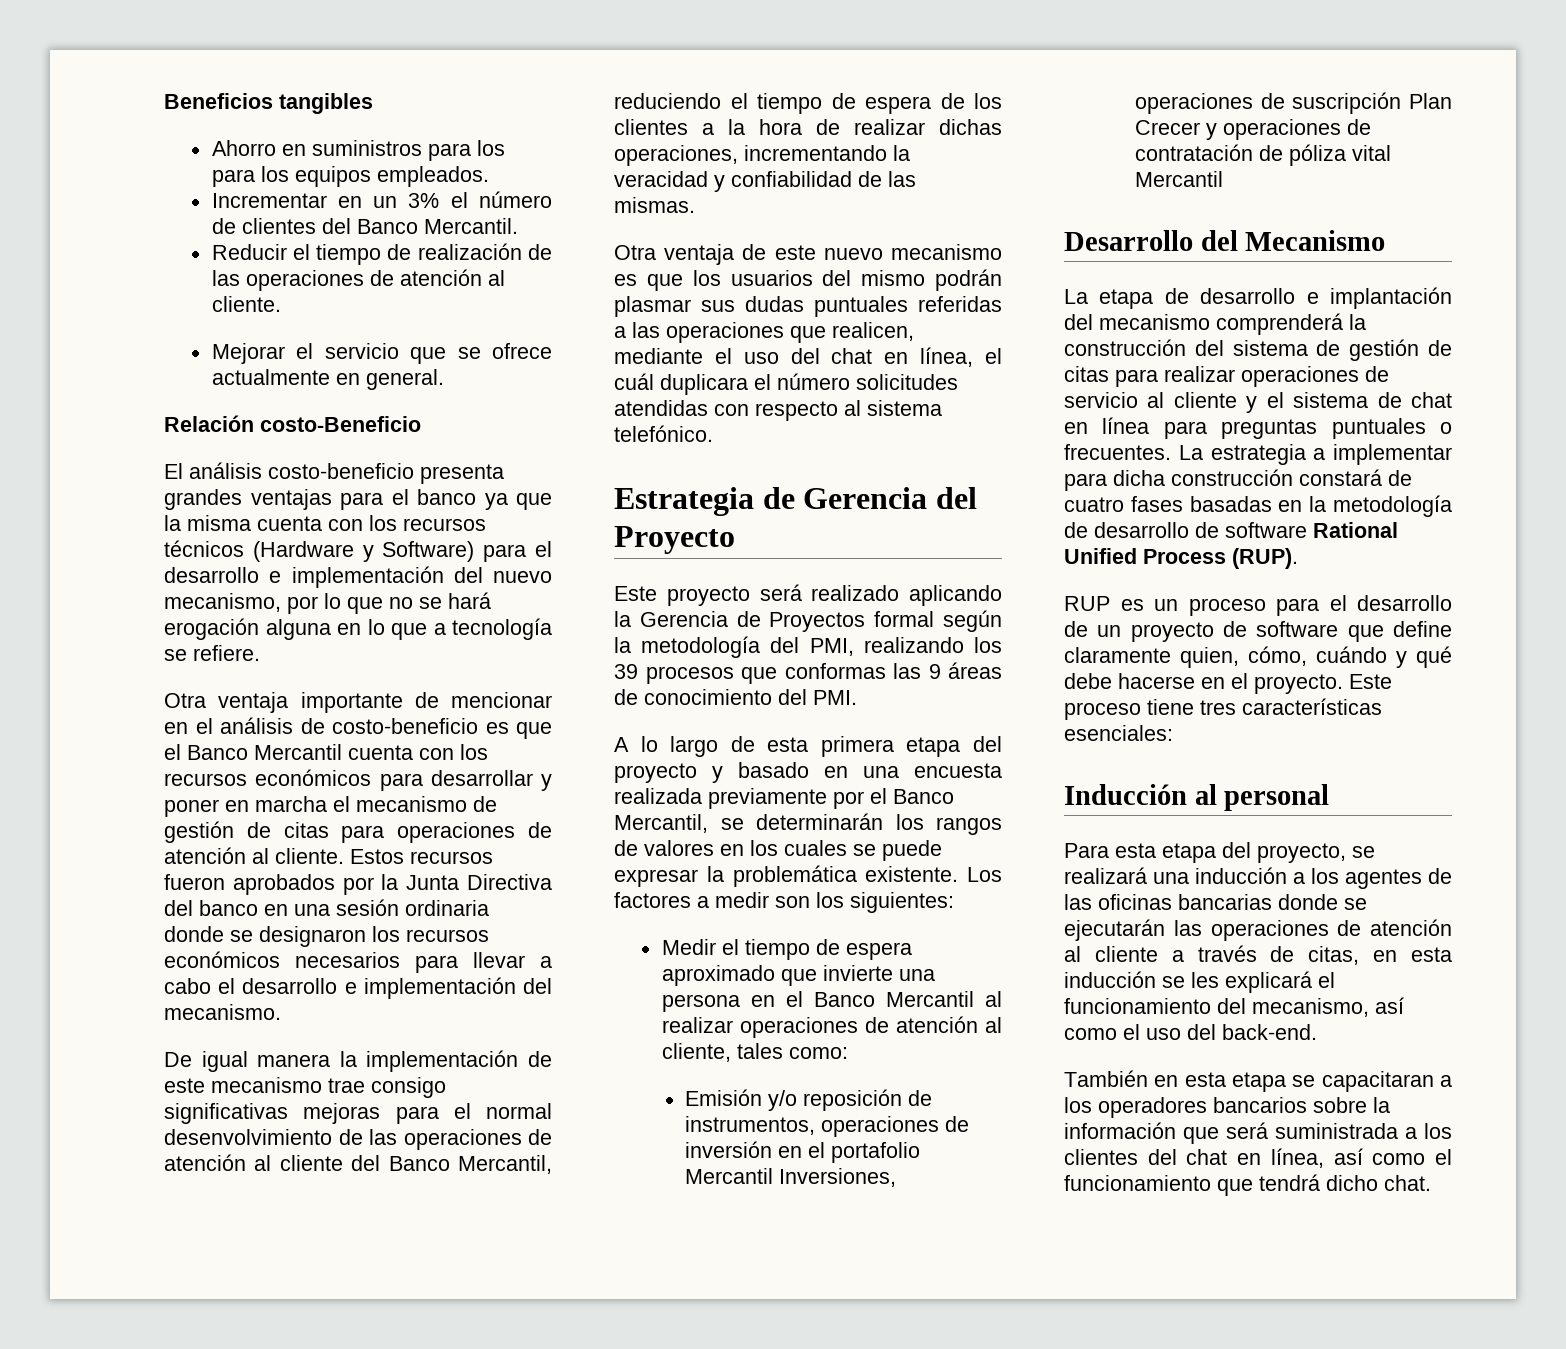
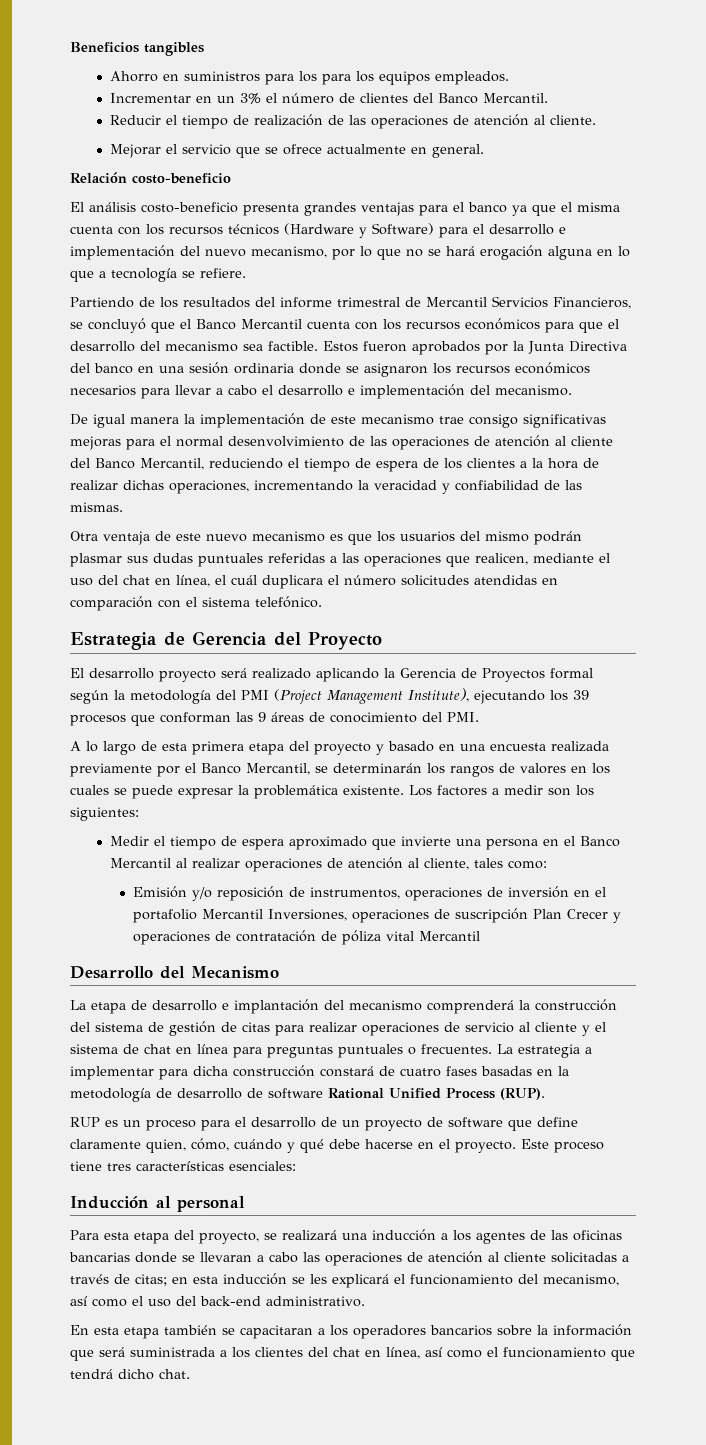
- Relación costo-Beneficio
+ Relación costo-beneficio
- El análisis costo-beneficio presenta grandes ventajas para el banco ya que la misma cuenta con los recursos técnicos (Hardware y Software) para el desarrollo e implementación del nuevo mecanismo, por lo que no se hará erogación alguna en lo que a tecnología se refiere.
+ El análisis costo-beneficio presenta grandes ventajas para el banco ya que el misma cuenta con los recursos técnicos (Hardware y Software) para el desarrollo e implementación del nuevo mecanismo, por lo que no se hará erogación alguna en lo que a tecnología se refiere.
- Otra ventaja importante de mencionar en el análisis de costo-beneficio es que el Banco Mercantil cuenta con los recursos económicos para desarrollar y poner en marcha el mecanismo de gestión de citas para operaciones de atención al cliente. Estos recursos fueron aprobados por la Junta Directiva del banco en una sesión ordinaria donde se designaron los recursos económicos necesarios para llevar a cabo el desarrollo e implementación del mecanismo.
+ Partiendo de los resultados del informe trimestral de Mercantil Servicios Financieros, se concluyó que el Banco Mercantil cuenta con los recursos económicos para que el desarrollo del mecanismo sea factible. Estos fueron aprobados por la Junta Directiva del banco en una sesión ordinaria donde se asignaron los recursos económicos necesarios para llevar a cabo el desarrollo e implementación del mecanismo.
- Otra ventaja de este nuevo mecanismo es que los usuarios del mismo podrán plasmar sus dudas puntuales referidas a las operaciones que realicen, mediante el uso del chat en línea, el cuál duplicara el número solicitudes atendidas con respecto al sistema telefónico.
+ Otra ventaja de este nuevo mecanismo es que los usuarios del mismo podrán plasmar sus dudas puntuales referidas a las operaciones que realicen, mediante el uso del chat en línea, el cuál duplicara el número solicitudes atendidas en comparación con el sistema telefónico.
- Este proyecto será realizado aplicando la Gerencia de Proyectos formal según la metodología del PMI, realizando los 39 procesos que conformas las 9 áreas de conocimiento del PMI.
+ El desarrollo proyecto será realizado aplicando la Gerencia de Proyectos formal según la metodología del PMI (Project Management Institute), ejecutando los 39 procesos que conforman las 9 áreas de conocimiento del PMI.
- Para esta etapa del proyecto, se realizará una inducción a los agentes de las oficinas bancarias donde se ejecutarán las operaciones de atención al cliente a través de citas, en esta inducción se les explicará el funcionamiento del mecanismo, así como el uso del back-end.
- También en esta etapa se capacitaran a los operadores bancarios sobre la información que será suministrada a los clientes del chat en línea, así como el funcionamiento que tendrá dicho chat.
+ Para esta etapa del proyecto, se realizará una inducción a los agentes de las oficinas bancarias donde se llevaran a cabo las operaciones de atención al cliente solicitadas a través de citas; en esta inducción se les explicará el funcionamiento del mecanismo, así como el uso del back-end administrativo.
+ En esta etapa también se capacitaran a los operadores bancarios sobre la información que será suministrada a los clientes del chat en línea, así como el funcionamiento que tendrá dicho chat.

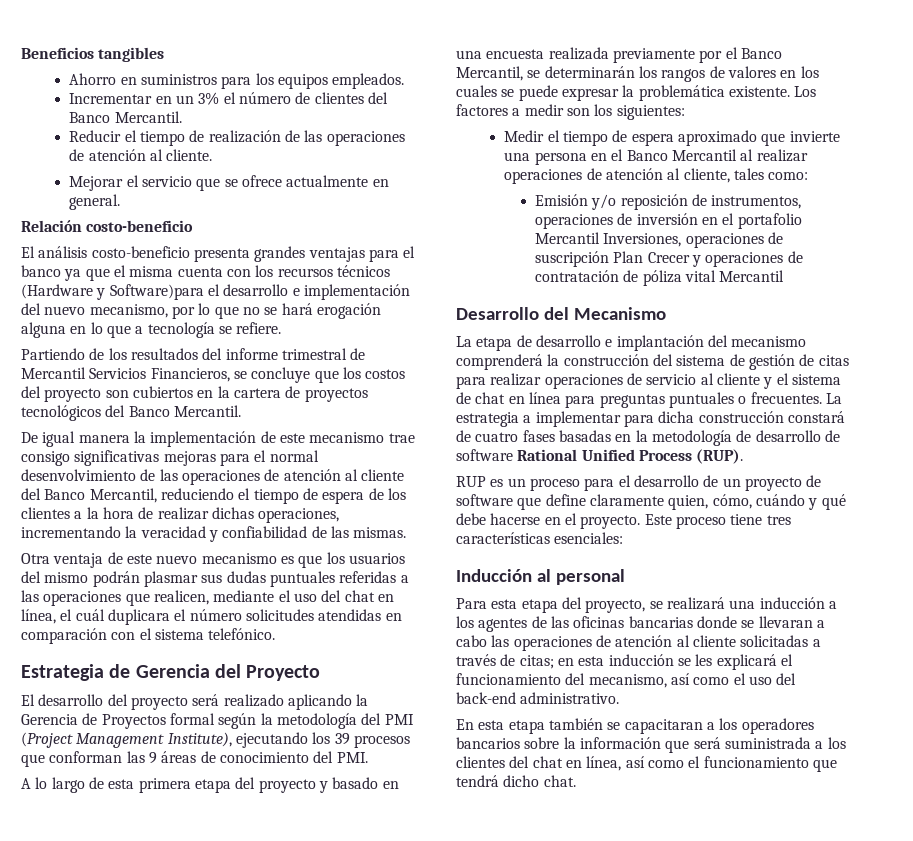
- Ahorro en suministros para los para los equipos empleados.
+ Ahorro en suministros para los equipos empleados.
- El análisis costo-beneficio presenta grandes ventajas para el banco ya que el misma cuenta con los recursos técnicos (Hardware y Software) para el desarrollo e implementación del nuevo mecanismo, por lo que no se hará erogación alguna en lo que a tecnología se refiere.
+ El análisis costo-beneficio presenta grandes ventajas para el banco ya que el misma cuenta con los recursos técnicos (Hardware y Software)para el desarrollo e implementación del nuevo mecanismo, por lo que no se hará erogación alguna en lo que a tecnología se refiere.
- Partiendo de los resultados del informe trimestral de Mercantil Servicios Financieros, se concluyó que el Banco Mercantil cuenta con los recursos económicos para que el desarrollo del mecanismo sea factible. Estos fueron aprobados por la Junta Directiva del banco en una sesión ordinaria donde se asignaron los recursos económicos necesarios para llevar a cabo el desarrollo e implementación del mecanismo.
+ Partiendo de los resultados del informe trimestral de Mercantil Servicios Financieros, se concluye que los costos del proyecto son cubiertos en la cartera de proyectos tecnológicos del Banco Mercantil.
- El desarrollo proyecto será realizado aplicando la Gerencia de Proyectos formal según la metodología del PMI (Project Management Institute), ejecutando los 39 procesos que conforman las 9 áreas de conocimiento del PMI.
+ El desarrollo del proyecto será realizado aplicando la Gerencia de Proyectos formal según la metodología del PMI (Project Management Institute), ejecutando los 39 procesos que conforman las 9 áreas de conocimiento del PMI.

